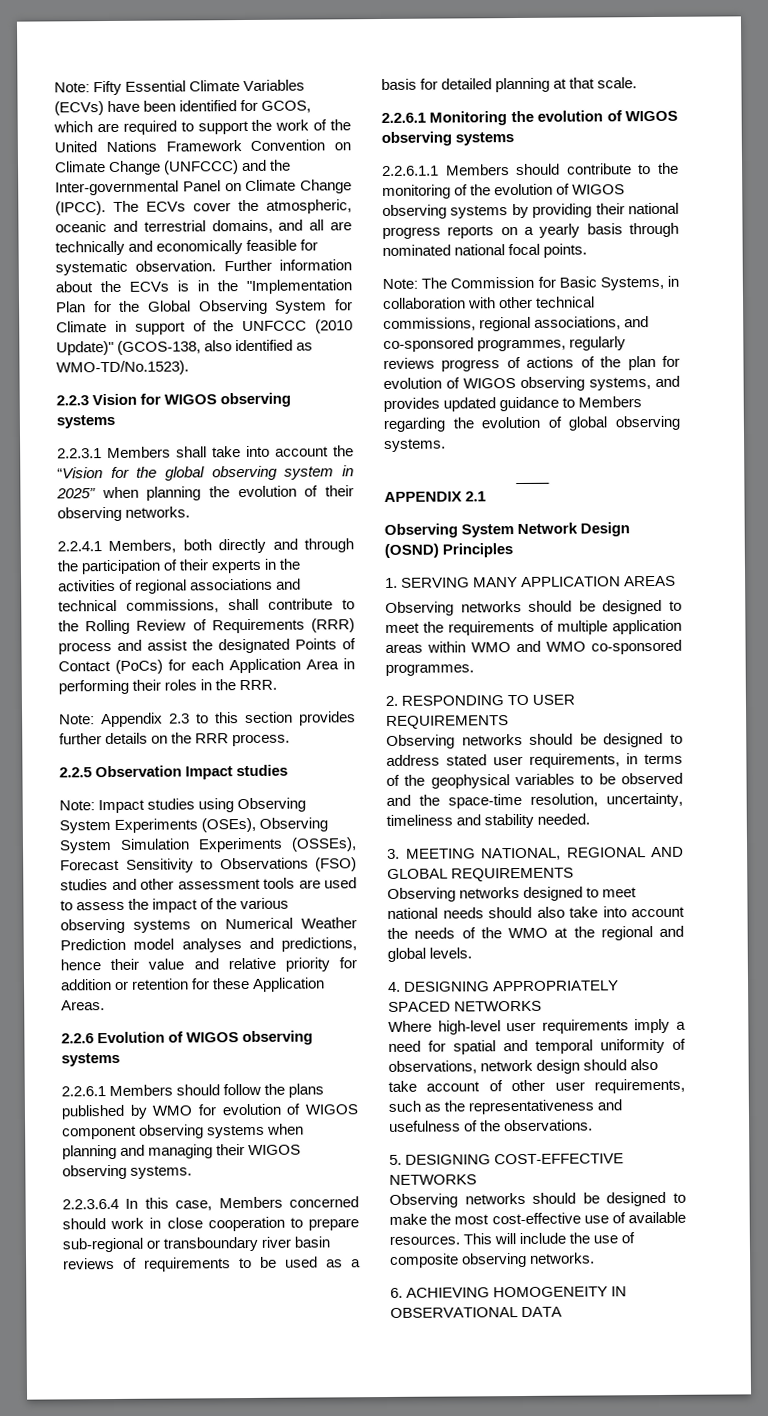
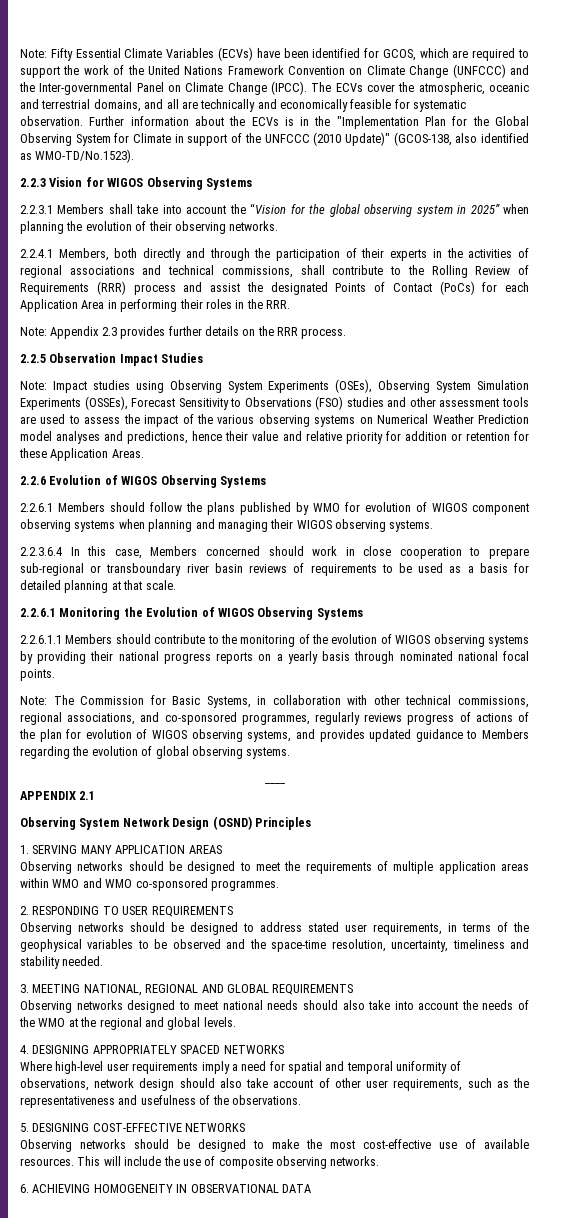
- 2.2.3 Vision for WIGOS observing systems
+ 2.2.3 Vision for WIGOS Observing Systems
- Note: Appendix 2.3 to this section provides further details on the RRR process.
+ Note: Appendix 2.3 provides further details on the RRR process.
- 2.2.5 Observation Impact studies
+ 2.2.5 Observation Impact Studies
- 2.2.6 Evolution of WIGOS observing systems
+ 2.2.6 Evolution of WIGOS Observing Systems
- 2.2.6.1 Monitoring the evolution of WIGOS observing systems
+ 2.2.6.1 Monitoring the Evolution of WIGOS Observing Systems

